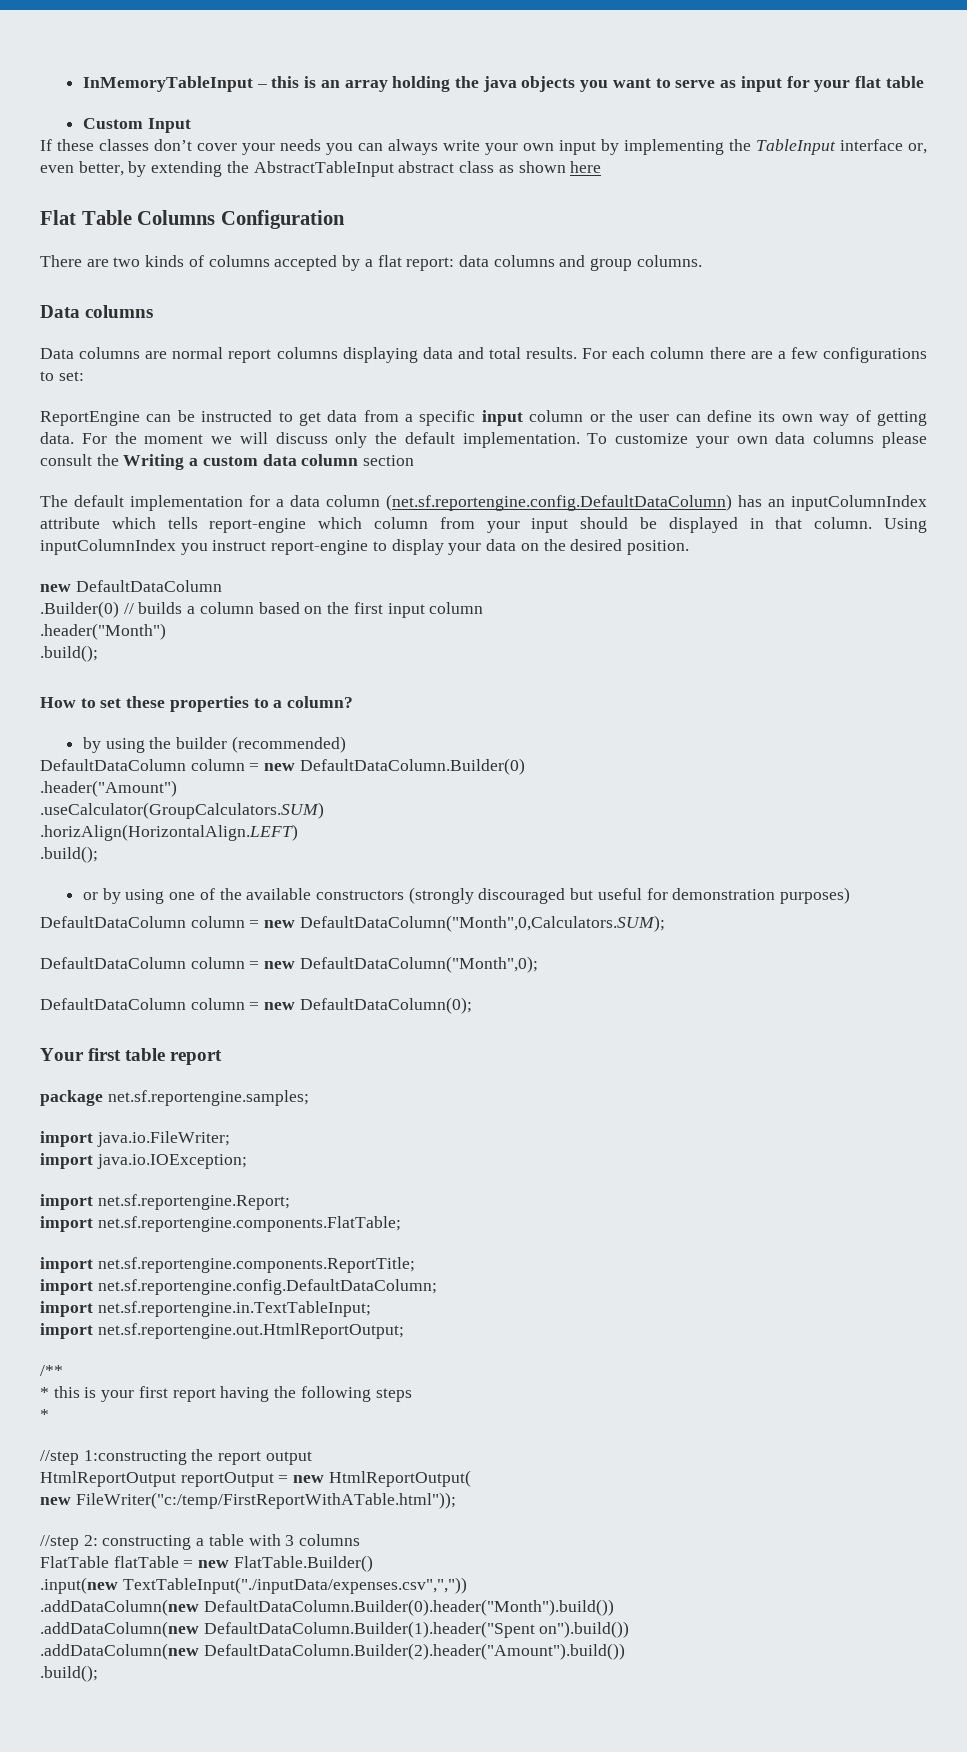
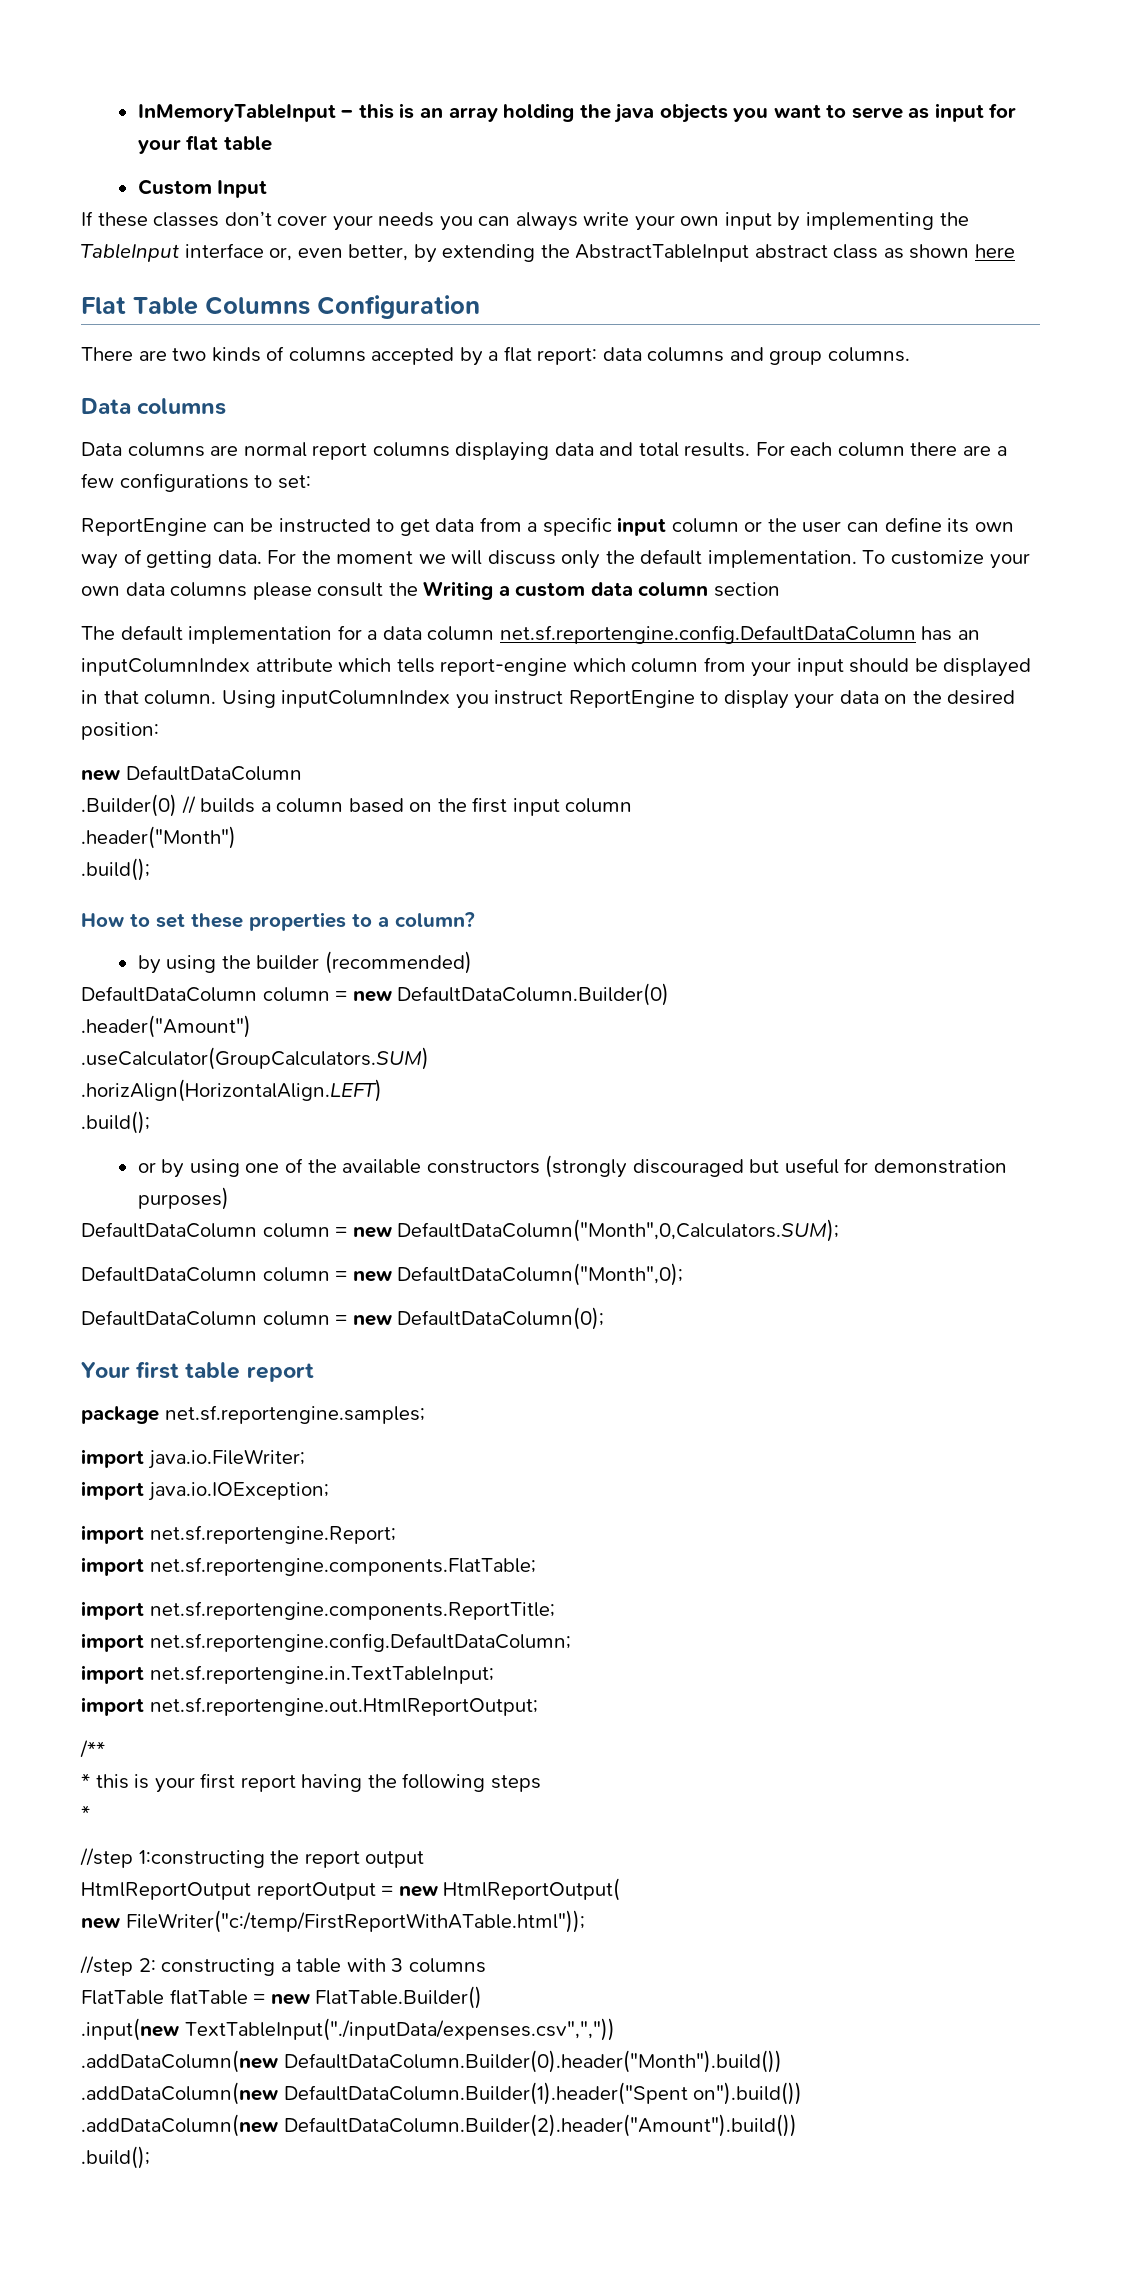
- The default implementation for a data column (net.sf.reportengine.config.DefaultDataColumn) has an inputColumnIndex attribute which tells report-engine which column from your input should be displayed in that column.
+ The default implementation for a data column net.sf.reportengine.config.DefaultDataColumn has an inputColumnIndex attribute which tells report-engine which column from your input should be displayed in that column.
- Using inputColumnIndex you instruct report-engine to display your data on the desired position.
+ Using inputColumnIndex you instruct ReportEngine to display your data on the desired position:

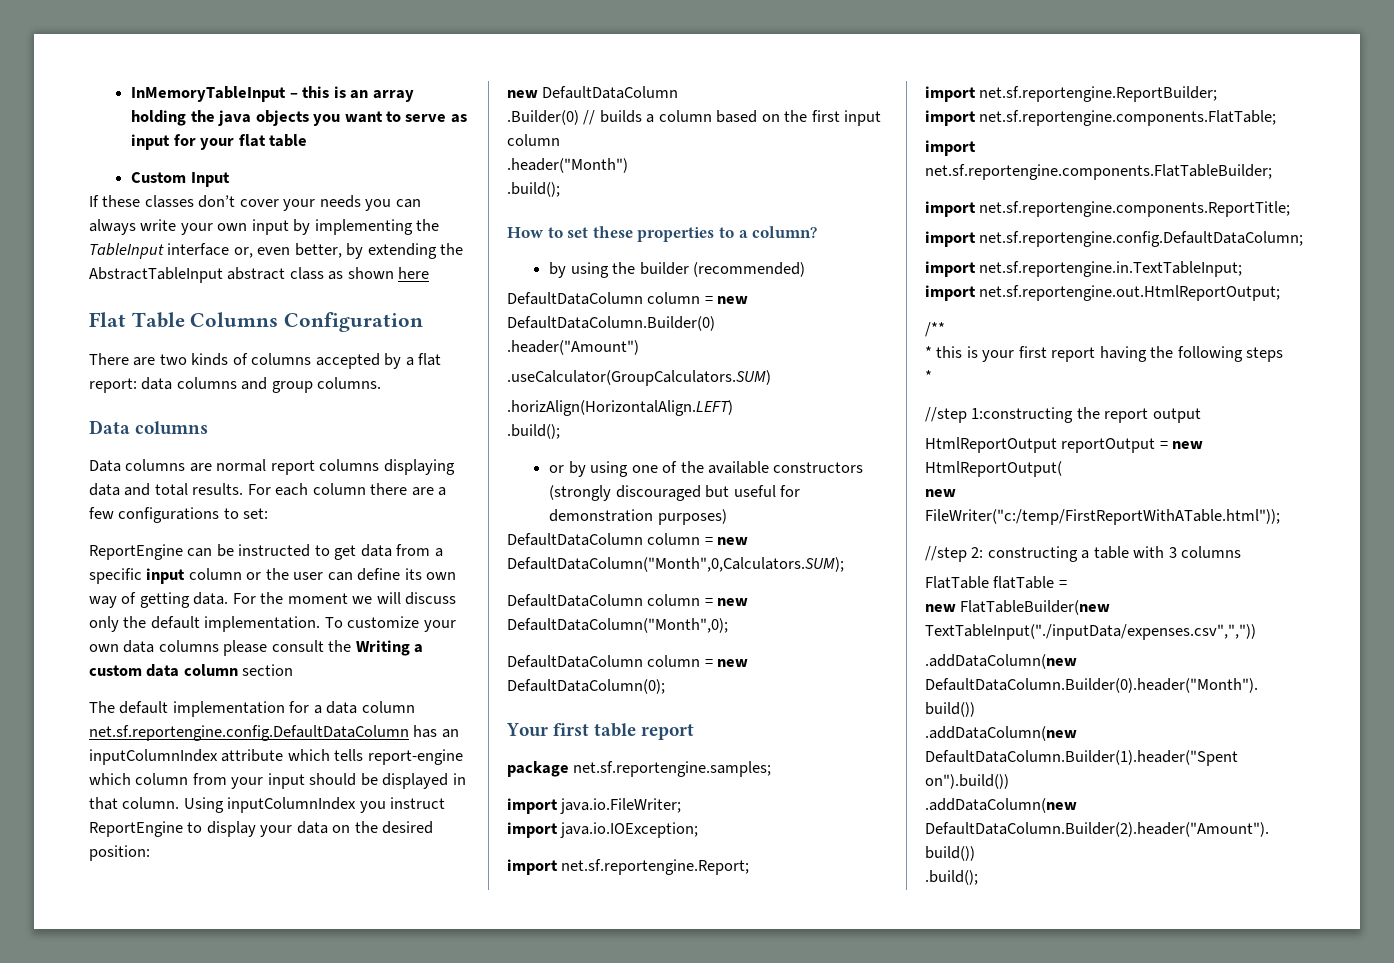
+ import net.sf.reportengine.ReportBuilder;
+ import net.sf.reportengine.components.FlatTableBuilder;
- FlatTable flatTable = new FlatTable.Builder()
- .input(new TextTableInput("./inputData/expenses.csv",","))
+ FlatTable flatTable =
+ new FlatTableBuilder(new TextTableInput("./inputData/expenses.csv",","))

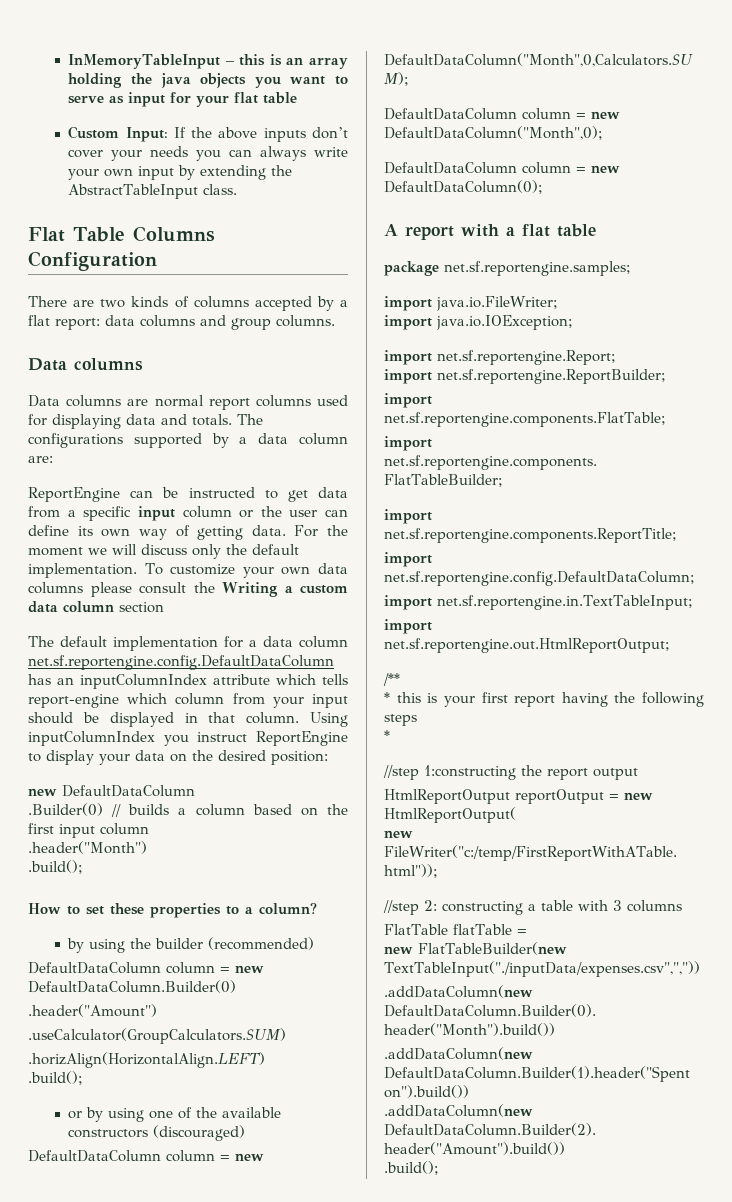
- Custom Input
- If these classes don’t cover your needs you can always write your own input by implementing the TableInput interface or, even better, by extending the AbstractTableInput abstract class as shown here
+ Custom Input: If the above inputs don’t cover your needs you can always write your own input by extending the AbstractTableInput class.
- Data columns are normal report columns displaying data and total results. For each column there are a few configurations to set:
+ Data columns are normal report columns used for displaying data and totals. The configurations supported by a data column are:
- or by using one of the available constructors (strongly discouraged but useful for demonstration purposes)
+ or by using one of the available constructors (discouraged)
- Your first table report
+ A report with a flat table

